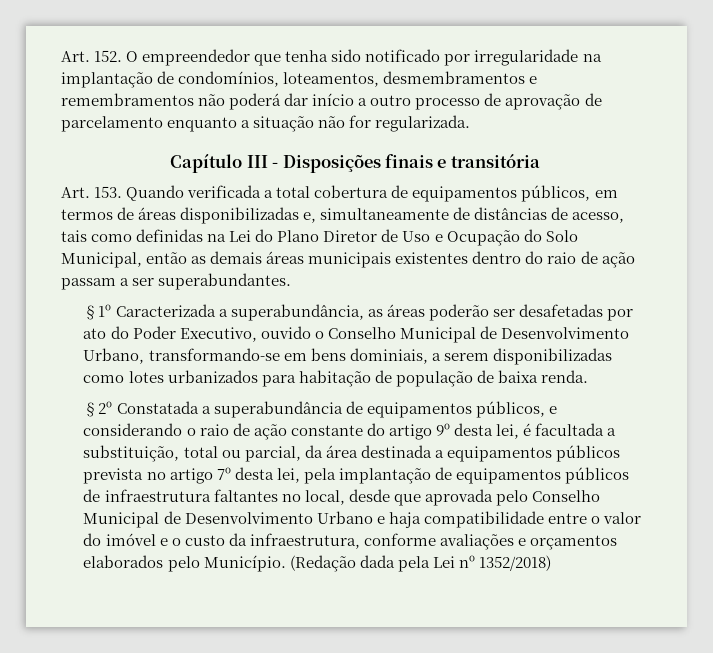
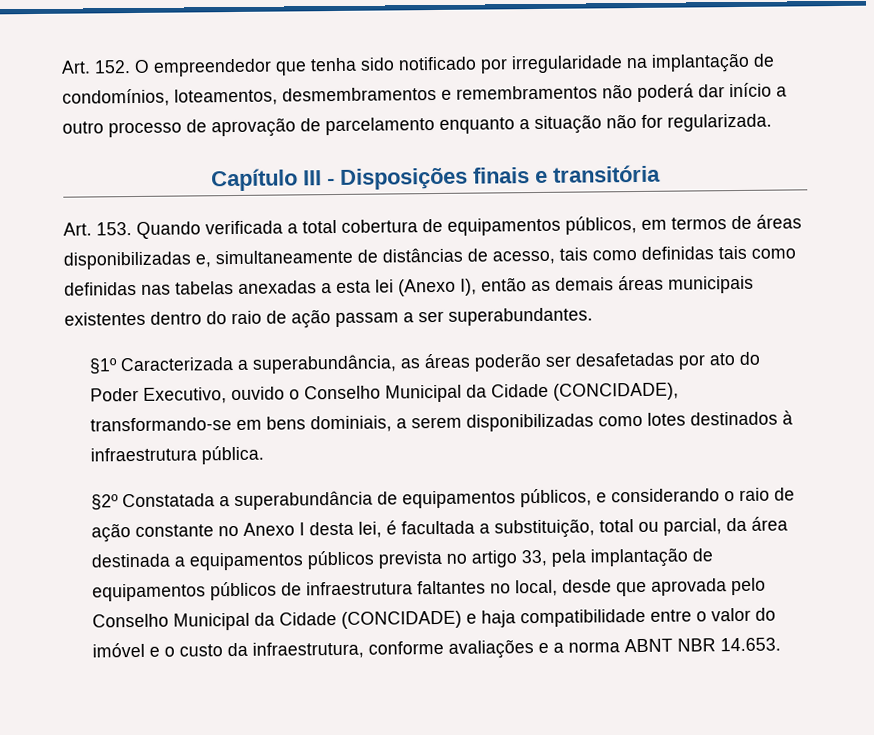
- Art. 153. Quando verificada a total cobertura de equipamentos públicos, em termos de áreas disponibilizadas e, simultaneamente de distâncias de acesso, tais como definidas na Lei do Plano Diretor de Uso e Ocupação do Solo Municipal, então as demais áreas municipais existentes dentro do raio de ação passam a ser superabundantes.
+ Art. 153. Quando verificada a total cobertura de equipamentos públicos, em termos de áreas disponibilizadas e, simultaneamente de distâncias de acesso, tais como definidas tais como definidas nas tabelas anexadas a esta lei (Anexo I), então as demais áreas municipais existentes dentro do raio de ação passam a ser superabundantes.
- §1º Caracterizada a superabundância, as áreas poderão ser desafetadas por ato do Poder Executivo, ouvido o Conselho Municipal de Desenvolvimento Urbano, transformando-se em bens dominiais, a serem disponibilizadas como lotes urbanizados para habitação de população de baixa renda.
+ §1º Caracterizada a superabundância, as áreas poderão ser desafetadas por ato do Poder Executivo, ouvido o Conselho Municipal da Cidade (CONCIDADE), transformando-se em bens dominiais, a serem disponibilizadas como lotes destinados à infraestrutura pública.
- §2º Constatada a superabundância de equipamentos públicos, e considerando o raio de ação constante do artigo 9º desta lei, é facultada a substituição, total ou parcial, da área destinada a equipamentos públicos prevista no artigo 7º desta lei, pela implantação de equipamentos públicos de infraestrutura faltantes no local, desde que aprovada pelo Conselho Municipal de Desenvolvimento Urbano e haja compatibilidade entre o valor do imóvel e o custo da infraestrutura, conforme avaliações e orçamentos elaborados pelo Município. (Redação dada pela Lei nº 1352/2018)
+ §2º Constatada a superabundância de equipamentos públicos, e considerando o raio de ação constante no Anexo I desta lei, é facultada a substituição, total ou parcial, da área destinada a equipamentos públicos prevista no artigo 33, pela implantação de equipamentos públicos de infraestrutura faltantes no local, desde que aprovada pelo Conselho Municipal da Cidade (CONCIDADE) e haja compatibilidade entre o valor do imóvel e o custo da infraestrutura, conforme avaliações e a norma ABNT NBR 14.653.

